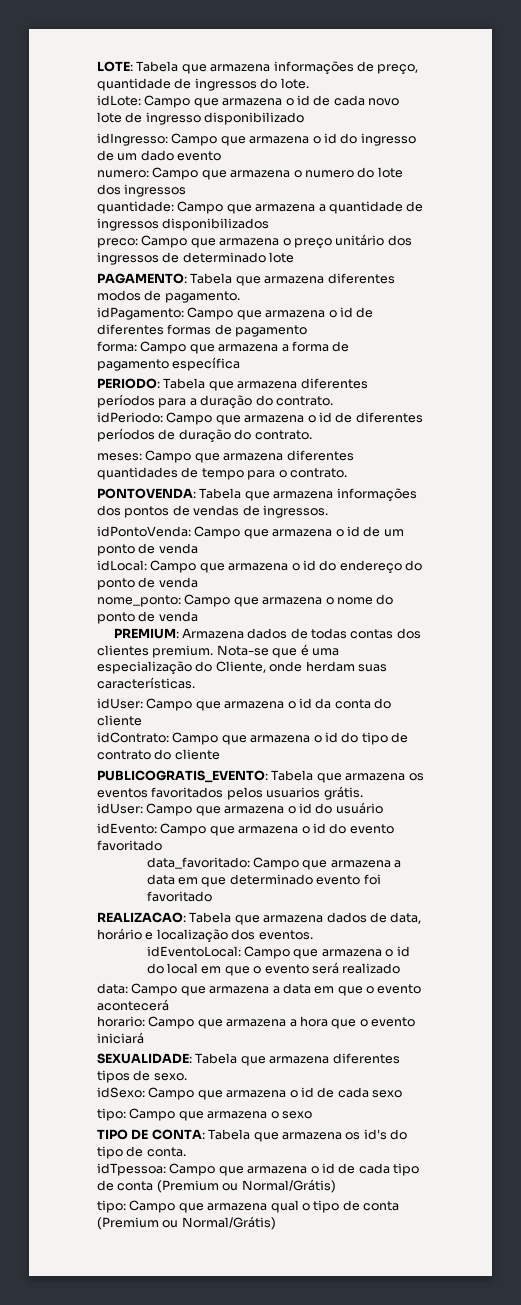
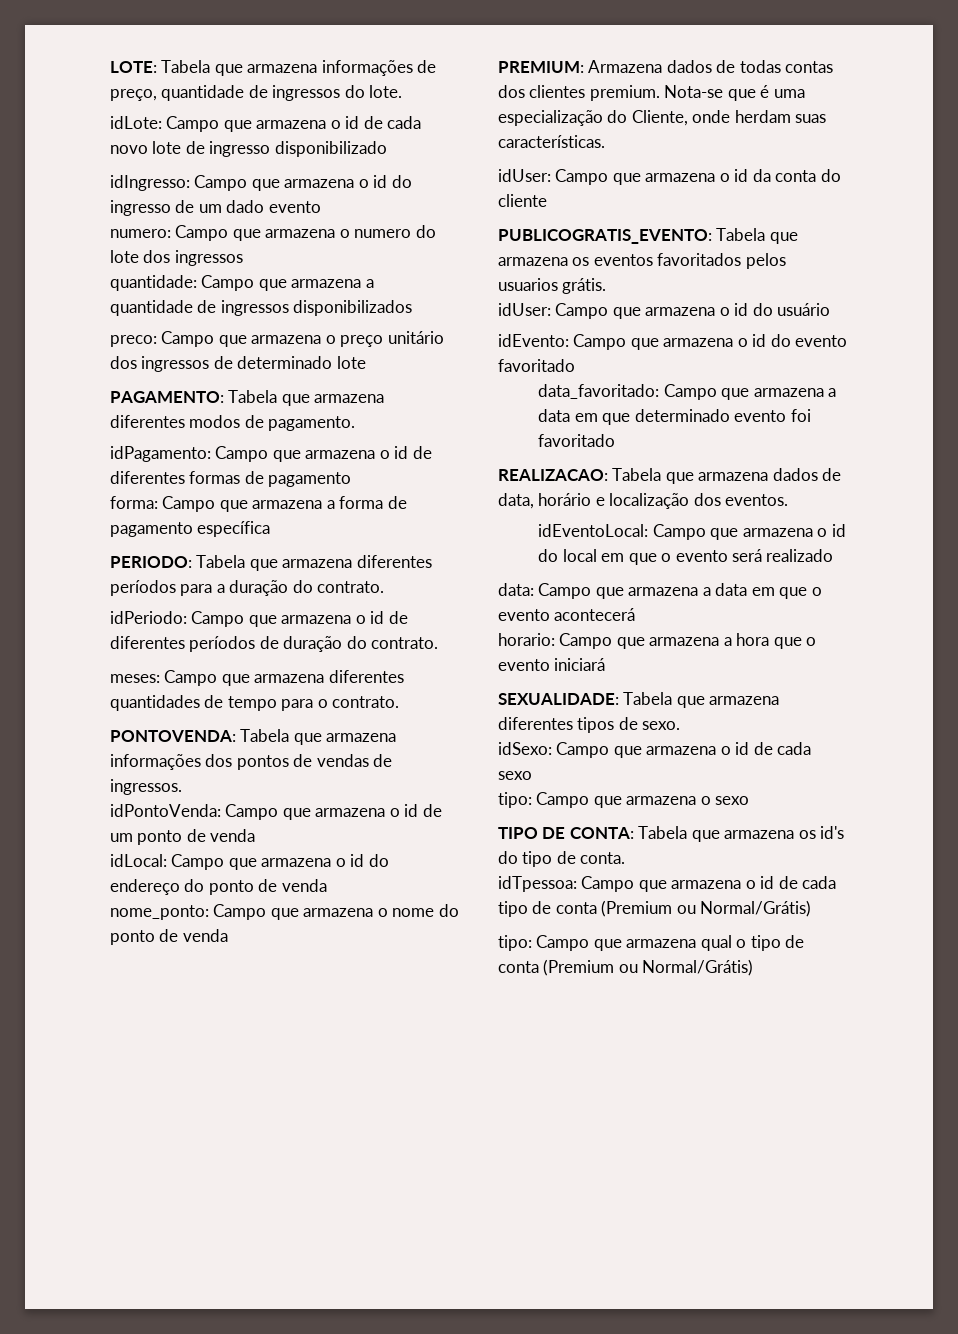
- idContrato: Campo que armazena o id do tipo de contrato do cliente

